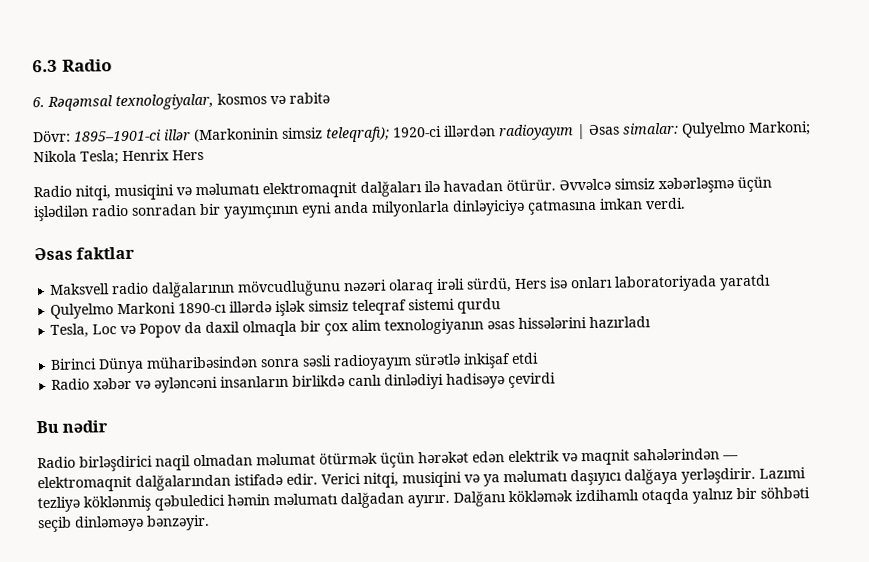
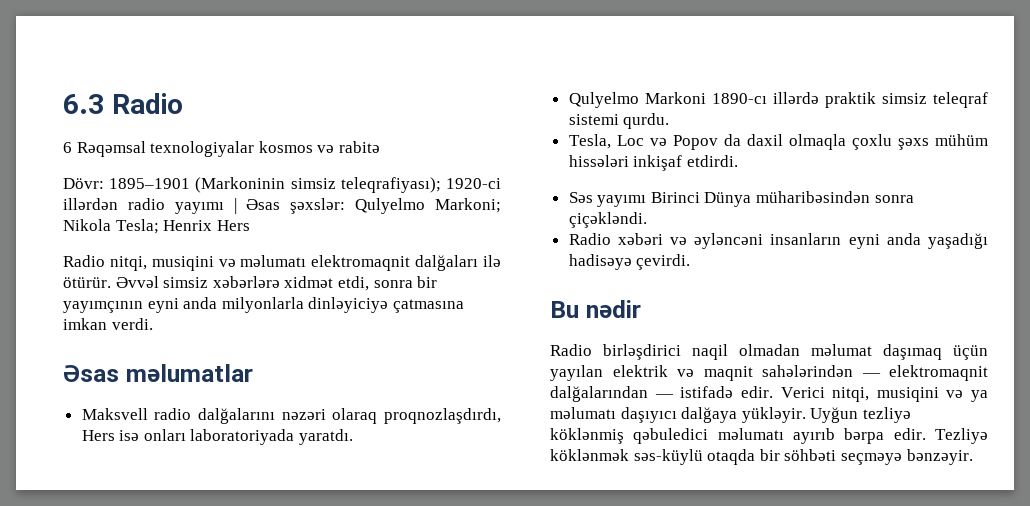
- 6. Rəqəmsal texnologiyalar, kosmos və rabitə
+ 6 Rəqəmsal texnologiyalar kosmos və rabitə
- Dövr: 1895–1901-ci illər (Markoninin simsiz teleqrafı); 1920-ci illərdən radioyayım | Əsas simalar: Qulyelmo Markoni; Nikola Tesla; Henrix Hers
+ Dövr: 1895–1901 (Markoninin simsiz teleqrafiyası); 1920-ci illərdən radio yayımı | Əsas şəxslər: Qulyelmo Markoni; Nikola Tesla; Henrix Hers
- Radio nitqi, musiqini və məlumatı elektromaqnit dalğaları ilə havadan ötürür. Əvvəlcə simsiz xəbərləşmə üçün işlədilən radio sonradan bir yayımçının eyni anda milyonlarla dinləyiciyə çatmasına imkan verdi.
+ Radio nitqi, musiqini və məlumatı elektromaqnit dalğaları ilə ötürür. Əvvəl simsiz xəbərlərə xidmət etdi, sonra bir yayımçının eyni anda milyonlarla dinləyiciyə çatmasına imkan verdi.
- Əsas faktlar
+ Əsas məlumatlar
- Maksvell radio dalğalarının mövcudluğunu nəzəri olaraq irəli sürdü, Hers isə onları laboratoriyada yaratdı
+ Maksvell radio dalğalarını nəzəri olaraq proqnozlaşdırdı, Hers isə onları laboratoriyada yaratdı.
- Qulyelmo Markoni 1890-cı illərdə işlək simsiz teleqraf sistemi qurdu
+ Qulyelmo Markoni 1890-cı illərdə praktik simsiz teleqraf sistemi qurdu.
- Tesla, Loc və Popov da daxil olmaqla bir çox alim texnologiyanın əsas hissələrini hazırladı
- Birinci Dünya müharibəsindən sonra səsli radioyayım sürətlə inkişaf etdi
- Radio xəbər və əyləncəni insanların birlikdə canlı dinlədiyi hadisəyə çevirdi
+ Tesla, Loc və Popov da daxil olmaqla çoxlu şəxs mühüm hissələri inkişaf etdirdi.
+ Səs yayımı Birinci Dünya müharibəsindən sonra çiçəkləndi.
+ Radio xəbəri və əyləncəni insanların eyni anda yaşadığı hadisəyə çevirdi.
- Radio birləşdirici naqil olmadan məlumat ötürmək üçün hərəkət edən elektrik və maqnit sahələrindən — elektromaqnit dalğalarından istifadə edir.
+ Radio birləşdirici naqil olmadan məlumat daşımaq üçün yayılan elektrik və maqnit sahələrindən — elektromaqnit dalğalarından — istifadə edir.
- Verici nitqi, musiqini və ya məlumatı daşıyıcı dalğaya yerləşdirir. Lazımi tezliyə köklənmiş qəbuledici həmin məlumatı dalğadan ayırır. Dalğanı kökləmək izdihamlı otaqda yalnız bir söhbəti seçib dinləməyə bənzəyir.
+ Verici nitqi, musiqini və ya məlumatı daşıyıcı dalğaya yükləyir. Uyğun tezliyə köklənmiş qəbuledici məlumatı ayırıb bərpa edir. Tezliyə köklənmək səs-küylü otaqda bir söhbəti seçməyə bənzəyir.

